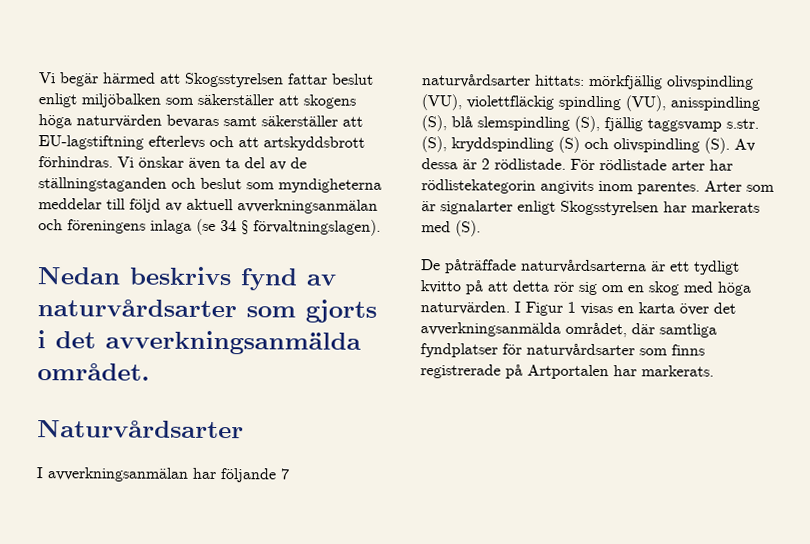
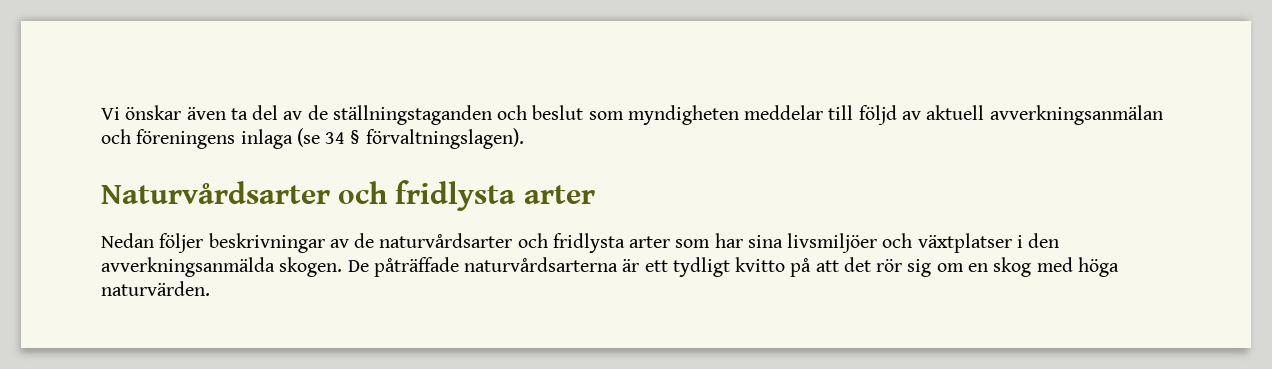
- Vi begär härmed att Skogsstyrelsen fattar beslut enligt miljöbalken som säkerställer att skogens höga naturvärden bevaras samt säkerställer att EU-lagstiftning efterlevs och att artskyddsbrott förhindras. Vi önskar även ta del av de ställningstaganden och beslut som myndigheterna meddelar till följd av aktuell avverkningsanmälan och föreningens inlaga (se 34 § förvaltningslagen).
+ Vi önskar även ta del av de ställningstaganden och beslut som myndigheten meddelar till följd av aktuell avverkningsanmälan och föreningens inlaga (se 34 § förvaltningslagen).
- Nedan beskrivs fynd av naturvårdsarter som gjorts i det avverkningsanmälda området.
- Naturvårdsarter
- I avverkningsanmälan har följande 7 naturvårdsarter hittats: mörkfjällig olivspindling (VU), violettfläckig spindling (VU), anisspindling (S), blå slemspindling (S), fjällig taggsvamp s.str. (S), kryddspindling (S) och olivspindling (S). Av dessa är 2 rödlistade. För rödlistade arter har rödlistekategorin angivits inom parentes. Arter som är signalarter enligt Skogsstyrelsen har markerats med (S).
- De påträffade naturvårdsarterna är ett tydligt kvitto på att detta rör sig om en skog med höga naturvärden. I Figur 1 visas en karta över det avverkningsanmälda området, där samtliga fyndplatser för naturvårdsarter som finns registrerade på Artportalen har markerats.
+ Naturvårdsarter och fridlysta arter
+ Nedan följer beskrivningar av de naturvårdsarter och fridlysta arter som har sina livsmiljöer och växtplatser i den avverkningsanmälda skogen. De påträffade naturvårdsarterna är ett tydligt kvitto på att det rör sig om en skog med höga naturvärden.

